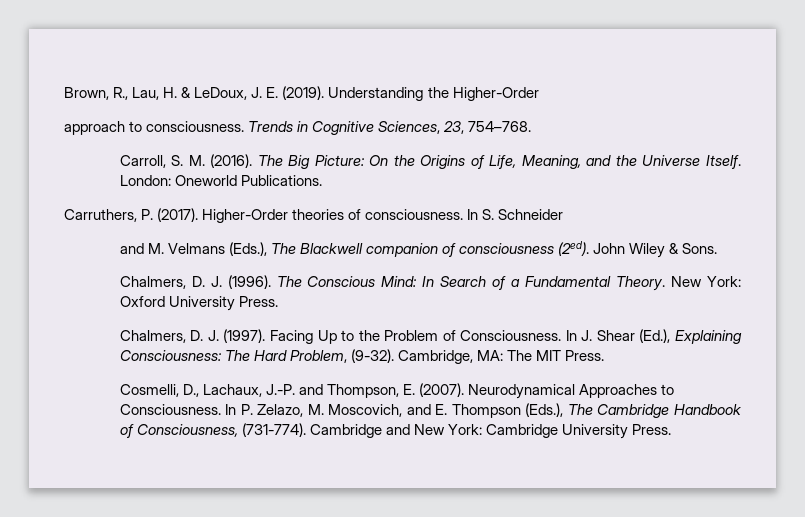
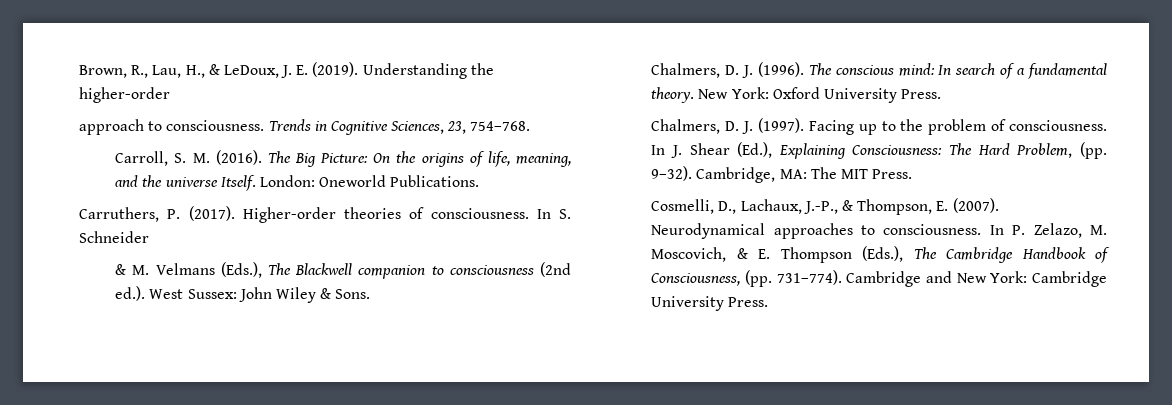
- Brown, R., Lau, H. & LeDoux, J. E. (2019).
+ Brown, R., Lau, H., & LeDoux, J. E. (2019).
- Understanding the Higher-Order
+ Understanding the higher-order
- The Big Picture: On the Origins of Life, Meaning, and the Universe Itself.
+ The Big Picture: On the origins of life, meaning, and the universe Itself.
- Higher-Order theories of consciousness.
+ Higher-order theories of consciousness.
- and M. Velmans (Eds.), The Blackwell companion of consciousness (2ed). John Wiley & Sons.
+ & M. Velmans (Eds.), The Blackwell companion to consciousness (2nd ed.). West Sussex: John Wiley & Sons.
- The Conscious Mind: In Search of a Fundamental Theory.
+ The conscious mind: In search of a fundamental theory.
- Facing Up to the Problem of Consciousness.
+ Facing up to the problem of consciousness.
- In J. Shear (Ed.), Explaining Consciousness: The Hard Problem, (9-32).
+ In J. Shear (Ed.), Explaining Consciousness: The Hard Problem, (pp. 9–32).
- Cosmelli, D., Lachaux, J.-P. and Thompson, E. (2007).
+ Cosmelli, D., Lachaux, J.-P., & Thompson, E. (2007).
- Neurodynamical Approaches to Consciousness.
+ Neurodynamical approaches to consciousness.
- In P. Zelazo, M. Moscovich, and E. Thompson (Eds.), The Cambridge Handbook of Consciousness, (731-774).
+ In P. Zelazo, M. Moscovich, & E. Thompson (Eds.), The Cambridge Handbook of Consciousness, (pp. 731–774).

